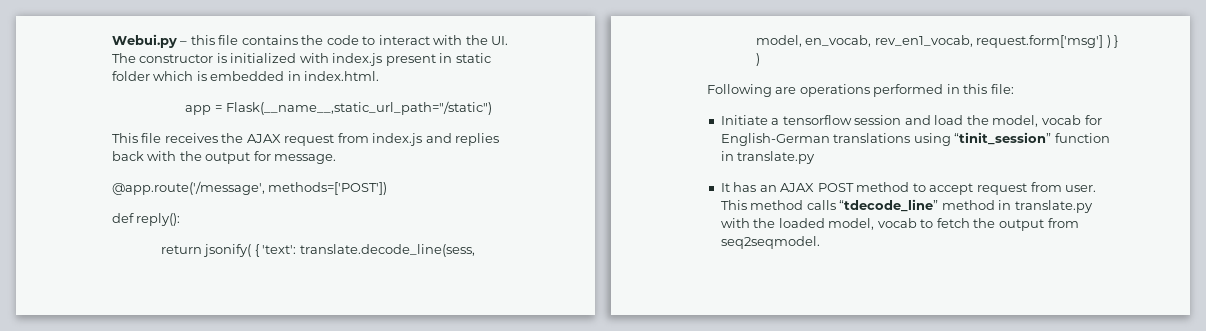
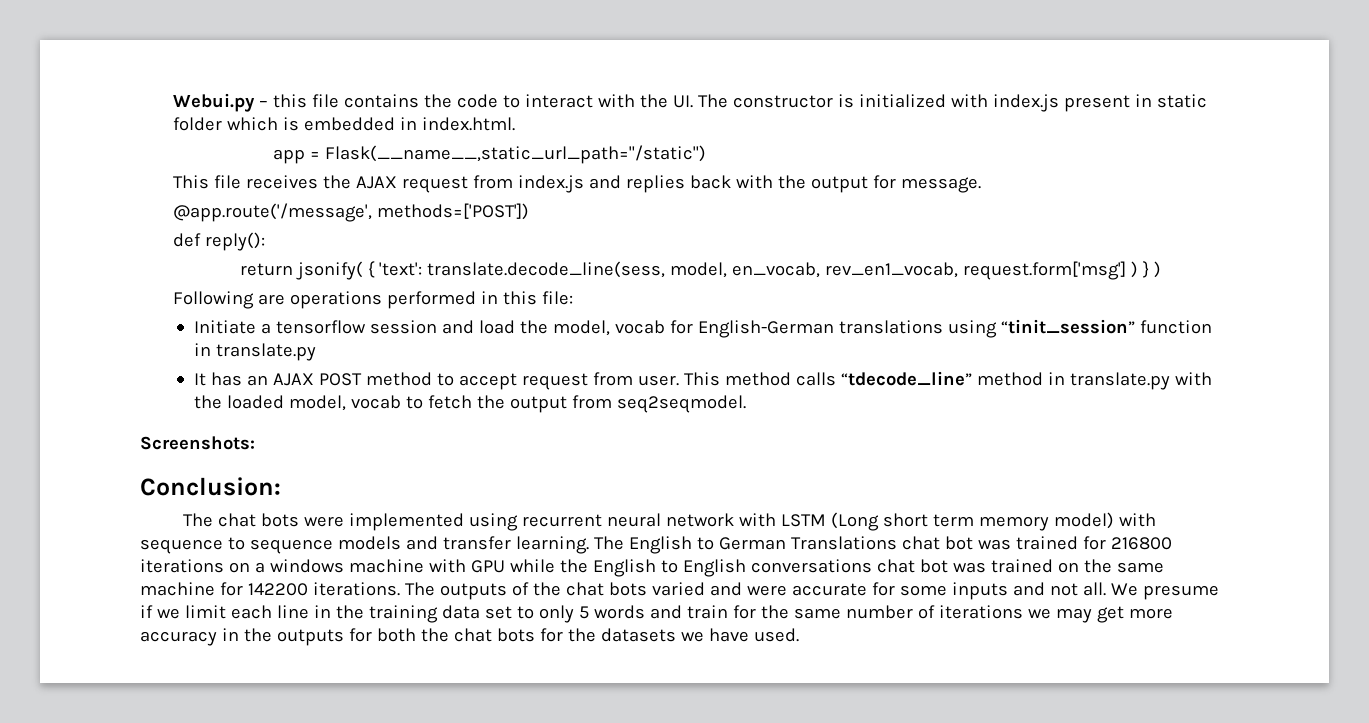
+ Screenshots:
+ Conclusion:
+ The chat bots were implemented using recurrent neural network with LSTM (Long short term memory model) with sequence to sequence models and transfer learning. The English to German Translations chat bot was trained for 216800 iterations on a windows machine with GPU while the English to English conversations chat bot was trained on the same machine for 142200 iterations. The outputs of the chat bots varied and were accurate for some inputs and not all. We presume if we limit each line in the training data set to only 5 words and train for the same number of iterations we may get more accuracy in the outputs for both the chat bots for the datasets we have used.

